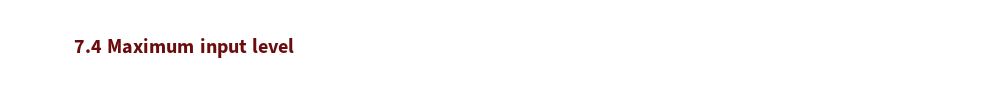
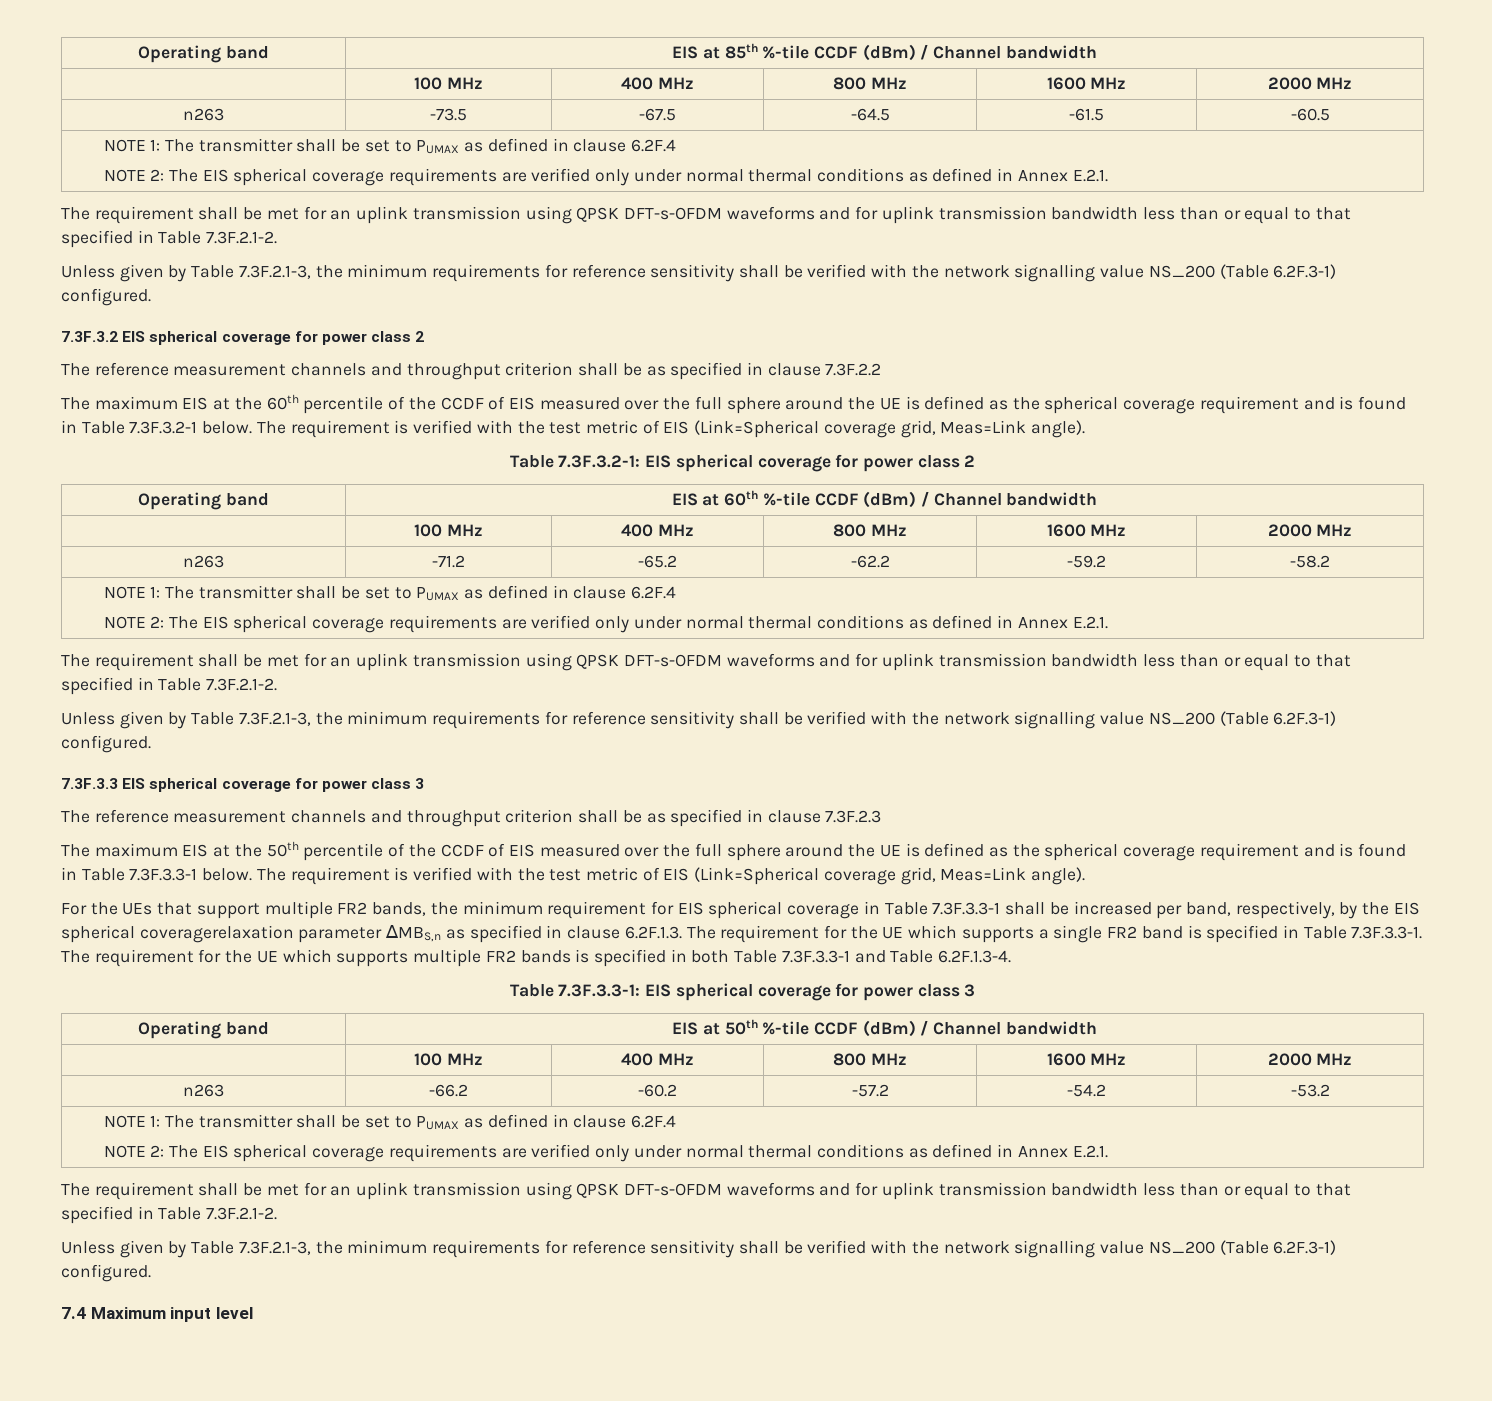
+ Operating band | EIS at 85th %-tile CCDF (dBm) / Channel bandwidth
+ | 100 MHz | 400 MHz | 800 MHz | 1600 MHz | 2000 MHz
+ n263 | -73.5 | -67.5 | -64.5 | -61.5 | -60.5
+ NOTE 1: The transmitter shall be set to PUMAX as defined in clause 6.2F.4
+ NOTE 2: The EIS spherical coverage requirements are verified only under normal thermal conditions as defined in Annex E.2.1.
+ The requirement shall be met for an uplink transmission using QPSK DFT-s-OFDM waveforms and for uplink transmission bandwidth less than or equal to that specified in Table 7.3F.2.1-2.
+ Unless given by Table 7.3F.2.1-3, the minimum requirements for reference sensitivity shall be verified with the network signalling value NS_200 (Table 6.2F.3-1) configured.
+ 7.3F.3.2 EIS spherical coverage for power class 2
+ The reference measurement channels and throughput criterion shall be as specified in clause 7.3F.2.2
+ The maximum EIS at the 60th percentile of the CCDF of EIS measured over the full sphere around the UE is defined as the spherical coverage requirement and is found in Table 7.3F.3.2-1 below. The requirement is verified with the test metric of EIS (Link=Spherical coverage grid, Meas=Link angle).
+ Table 7.3F.3.2-1: EIS spherical coverage for power class 2
+ Operating band | EIS at 60th %-tile CCDF (dBm) / Channel bandwidth
+ | 100 MHz | 400 MHz | 800 MHz | 1600 MHz | 2000 MHz
+ n263 | -71.2 | -65.2 | -62.2 | -59.2 | -58.2
+ NOTE 1: The transmitter shall be set to PUMAX as defined in clause 6.2F.4
+ NOTE 2: The EIS spherical coverage requirements are verified only under normal thermal conditions as defined in Annex E.2.1.
+ The requirement shall be met for an uplink transmission using QPSK DFT-s-OFDM waveforms and for uplink transmission bandwidth less than or equal to that specified in Table 7.3F.2.1-2.
+ Unless given by Table 7.3F.2.1-3, the minimum requirements for reference sensitivity shall be verified with the network signalling value NS_200 (Table 6.2F.3-1) configured.
+ 7.3F.3.3 EIS spherical coverage for power class 3
+ The reference measurement channels and throughput criterion shall be as specified in clause 7.3F.2.3
+ The maximum EIS at the 50th percentile of the CCDF of EIS measured over the full sphere around the UE is defined as the spherical coverage requirement and is found in Table 7.3F.3.3-1 below. The requirement is verified with the test metric of EIS (Link=Spherical coverage grid, Meas=Link angle).
+ For the UEs that support multiple FR2 bands, the minimum requirement for EIS spherical coverage in Table 7.3F.3.3-1 shall be increased per band, respectively, by the EIS spherical coveragerelaxation parameter ∆MBS,n as specified in clause 6.2F.1.3. The requirement for the UE which supports a single FR2 band is specified in Table 7.3F.3.3-1. The requirement for the UE which supports multiple FR2 bands is specified in both Table 7.3F.3.3-1 and Table 6.2F.1.3-4.
+ Table 7.3F.3.3-1: EIS spherical coverage for power class 3
+ Operating band | EIS at 50th %-tile CCDF (dBm) / Channel bandwidth
+ | 100 MHz | 400 MHz | 800 MHz | 1600 MHz | 2000 MHz
+ n263 | -66.2 | -60.2 | -57.2 | -54.2 | -53.2
+ NOTE 1: The transmitter shall be set to PUMAX as defined in clause 6.2F.4
+ NOTE 2: The EIS spherical coverage requirements are verified only under normal thermal conditions as defined in Annex E.2.1.
+ The requirement shall be met for an uplink transmission using QPSK DFT-s-OFDM waveforms and for uplink transmission bandwidth less than or equal to that specified in Table 7.3F.2.1-2.
+ Unless given by Table 7.3F.2.1-3, the minimum requirements for reference sensitivity shall be verified with the network signalling value NS_200 (Table 6.2F.3-1) configured.

